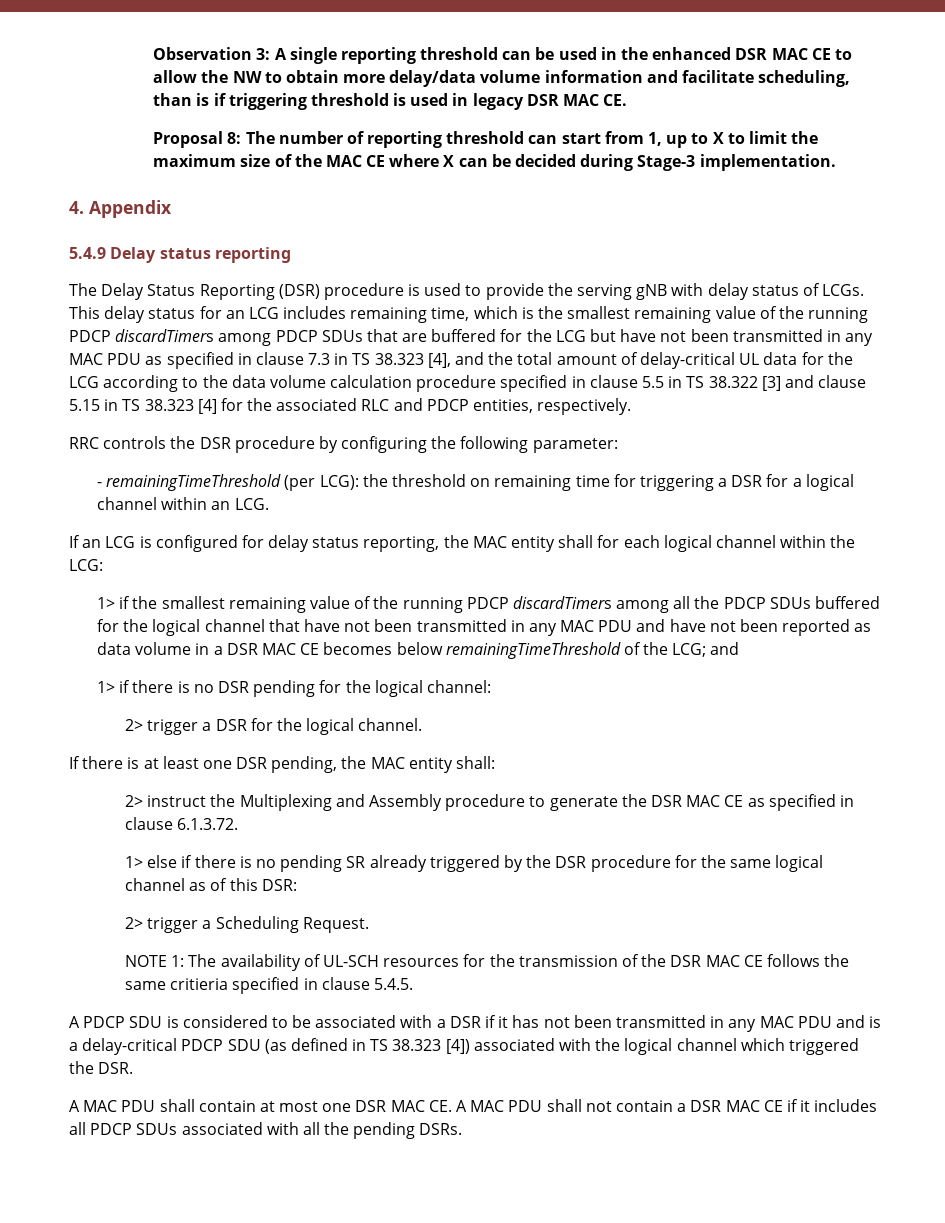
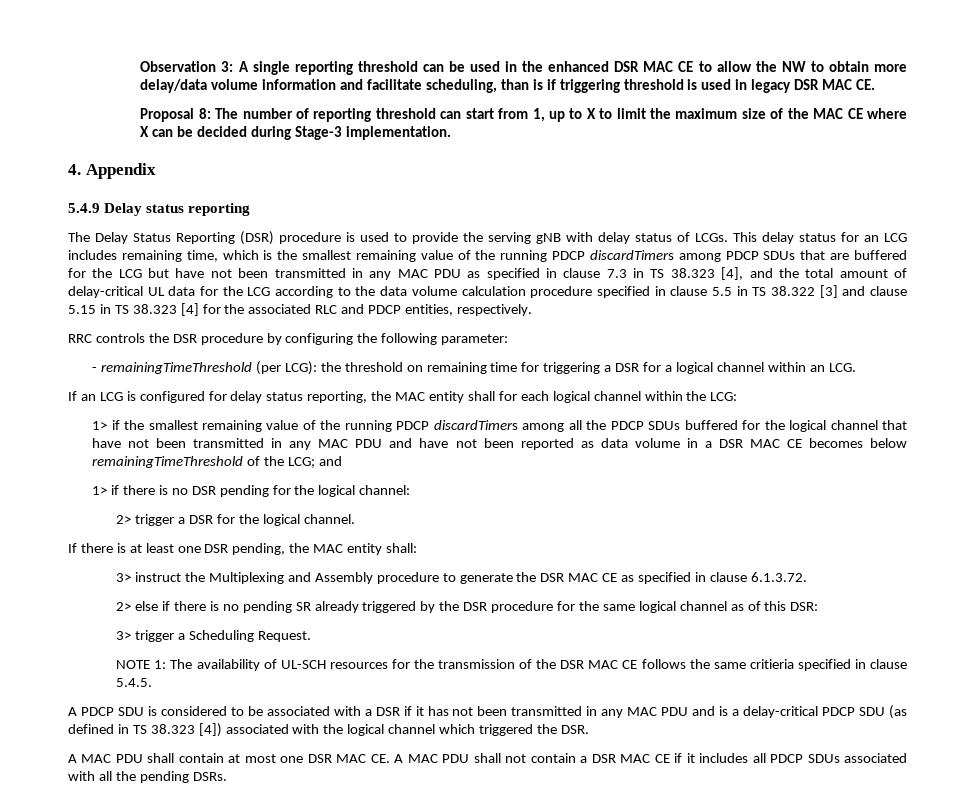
- 2> instruct the Multiplexing and Assembly procedure to generate the DSR MAC CE as specified in clause 6.1.3.72.
+ 3> instruct the Multiplexing and Assembly procedure to generate the DSR MAC CE as specified in clause 6.1.3.72.
- 1> else if there is no pending SR already triggered by the DSR procedure for the same logical channel as of this DSR:
+ 2> else if there is no pending SR already triggered by the DSR procedure for the same logical channel as of this DSR:
- 2> trigger a Scheduling Request.
+ 3> trigger a Scheduling Request.

